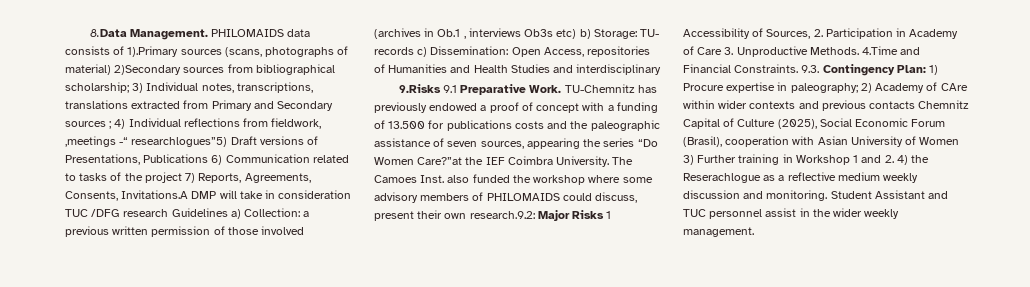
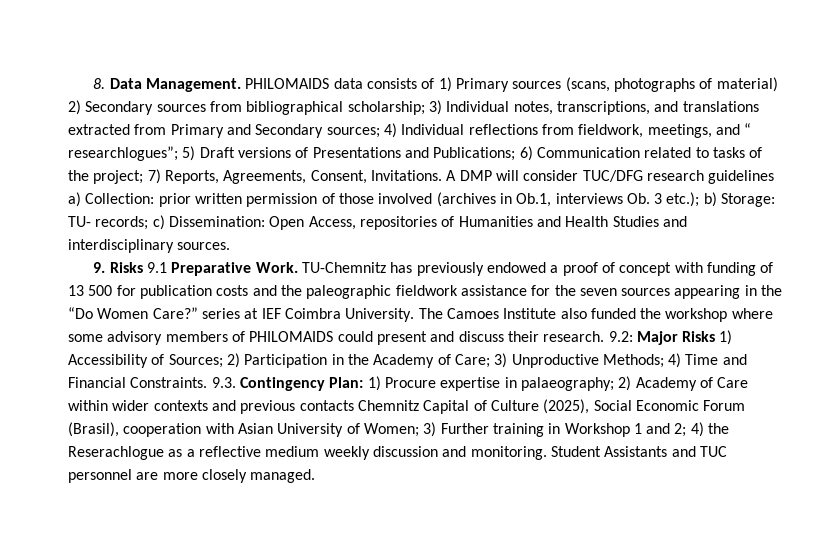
- 8.Data Management.
+ 8. Data Management.
- PHILOMAIDS data consists of 1).Primary sources (scans, photographs of material) 2)Secondary sources from bibliographical scholarship;
+ PHILOMAIDS data consists of 1) Primary sources (scans, photographs of material) 2) Secondary sources from bibliographical scholarship;
- 3) Individual notes, transcriptions, translations extracted from Primary and Secondary sources ;
+ 3) Individual notes, transcriptions, and translations extracted from Primary and Secondary sources;
- 4) Individual reflections from fieldwork, ,meetings -“ researchlogues”5) Draft versions of Presentations, Publications 6) Communication related to tasks of the project 7) Reports, Agreements, Consents, Invitations.A DMP will take in consideration TUC /DFG research Guidelines a) Collection: a previous written permission of those involved (archives in Ob.1 , interviews Ob3s etc) b) Storage:
+ 4) Individual reflections from fieldwork, meetings, and “ researchlogues”; 5) Draft versions of Presentations and Publications; 6) Communication related to tasks of the project; 7) Reports, Agreements, Consent, Invitations. A DMP will consider TUC/DFG research guidelines a) Collection: prior written permission of those involved (archives in Ob.1, interviews Ob. 3 etc.); b) Storage:
- TU- records c) Dissemination:
+ TU- records; c) Dissemination:
- Open Access, repositories of Humanities and Health Studies and interdisciplinary
- 9.Risks 9.1 Preparative Work.
+ Open Access, repositories of Humanities and Health Studies and interdisciplinary sources.
+ 9. Risks 9.1 Preparative Work.
- TU-Chemnitz has previously endowed a proof of concept with a funding of 13.500 for publications costs and the paleographic assistance of seven sources, appearing the series “Do Women Care?”at the IEF Coimbra University.
+ TU-Chemnitz has previously endowed a proof of concept with funding of 13 500 for publication costs and the paleographic fieldwork assistance for the seven sources appearing in the “Do Women Care?” series at IEF Coimbra University.
- The Camoes Inst. also funded the workshop where some advisory members of PHILOMAIDS could discuss, present their own research.9.2: Major Risks 1 Accessibility of Sources, 2. Participation in Academy of Care 3. Unproductive Methods. 4.Time and Financial Constraints.
+ The Camoes Institute also funded the workshop where some advisory members of PHILOMAIDS could present and discuss their research. 9.2: Major Risks 1) Accessibility of Sources; 2) Participation in the Academy of Care; 3) Unproductive Methods; 4) Time and Financial Constraints.
- 9.3. Contingency Plan: 1) Procure expertise in paleography; 2) Academy of CAre within wider contexts and previous contacts Chemnitz Capital of Culture (2025), Social Economic Forum (Brasil), cooperation with Asian University of Women 3) Further training in Workshop 1 and 2. 4) the Reserachlogue as a reflective medium weekly discussion and monitoring.
+ 9.3. Contingency Plan: 1) Procure expertise in palaeography; 2) Academy of Care within wider contexts and previous contacts Chemnitz Capital of Culture (2025), Social Economic Forum (Brasil), cooperation with Asian University of Women; 3) Further training in Workshop 1 and 2; 4) the Reserachlogue as a reflective medium weekly discussion and monitoring.
- Student Assistant and TUC personnel assist in the wider weekly management.
+ Student Assistants and TUC personnel are more closely managed.

